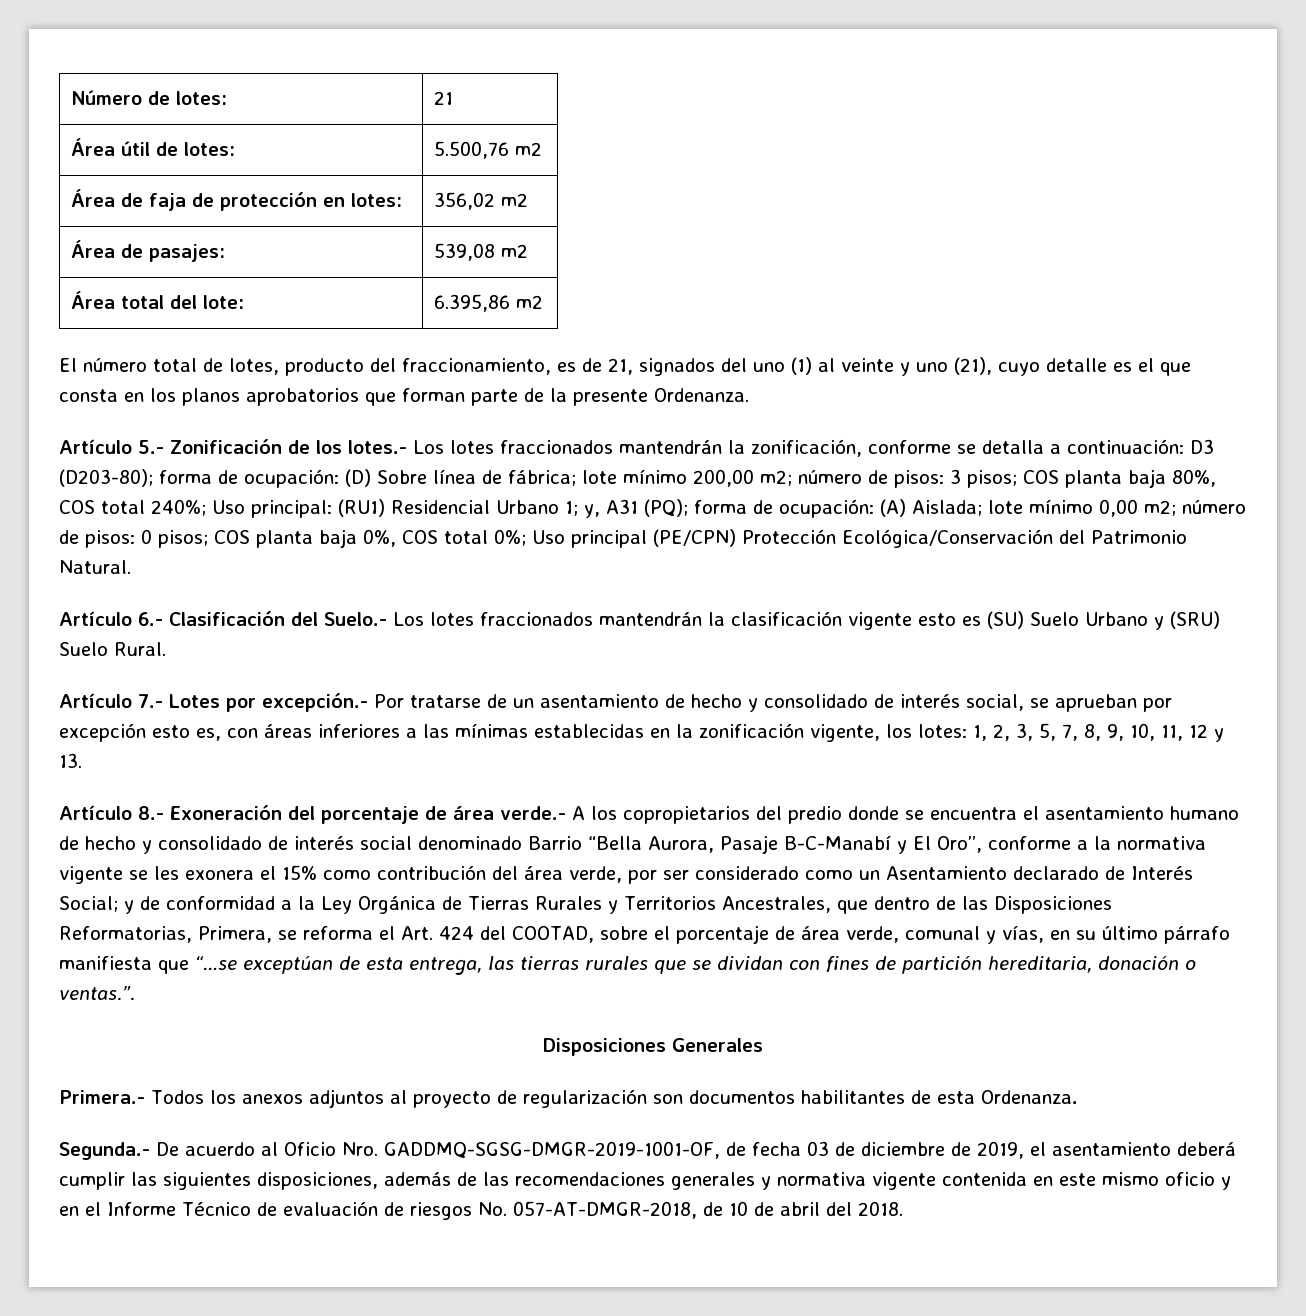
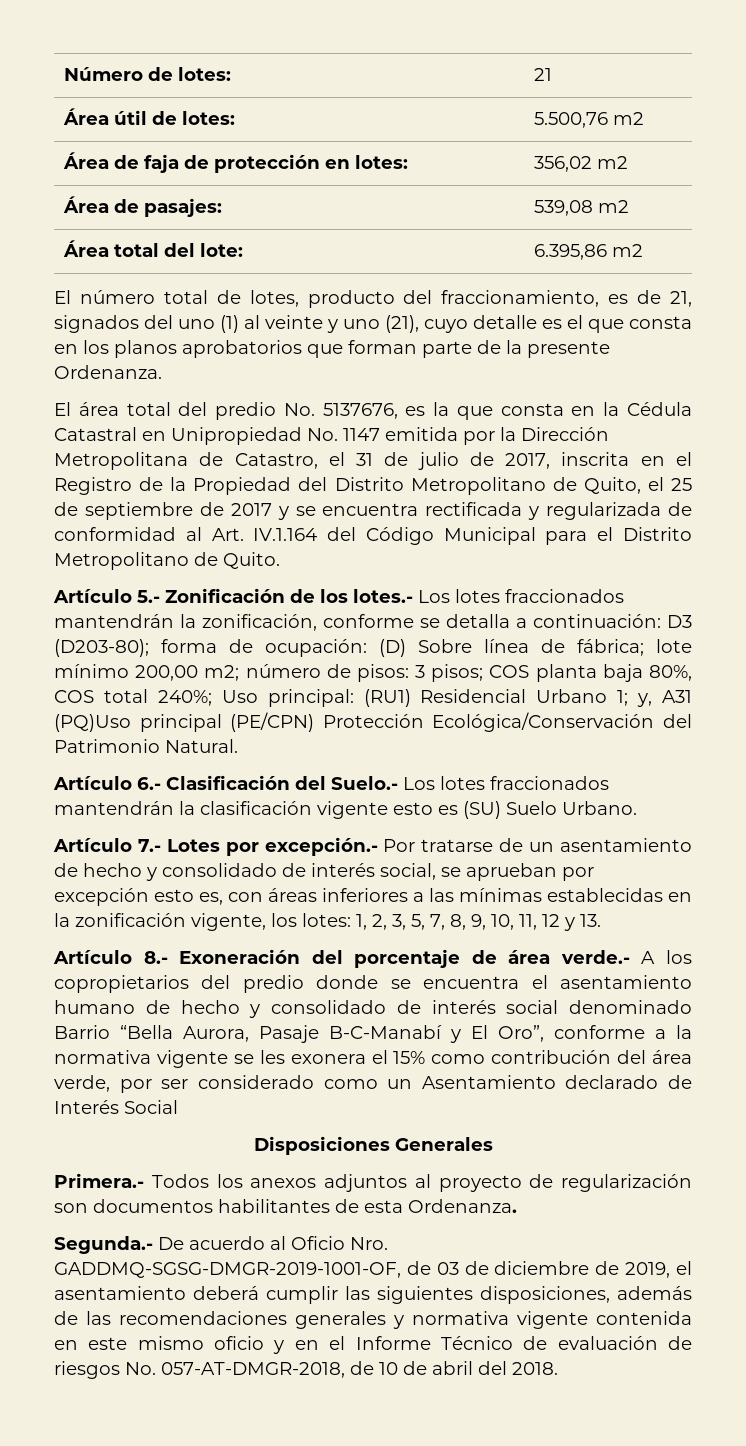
+ El área total del predio No. 5137676, es la que consta en la Cédula Catastral en Unipropiedad No. 1147 emitida por la Dirección Metropolitana de Catastro, el 31 de julio de 2017, inscrita en el Registro de la Propiedad del Distrito Metropolitano de Quito, el 25 de septiembre de 2017 y se encuentra rectificada y regularizada de conformidad al Art. IV.1.164 del Código Municipal para el Distrito Metropolitano de Quito.
- Artículo 5.- Zonificación de los lotes.- Los lotes fraccionados mantendrán la zonificación, conforme se detalla a continuación: D3 (D203-80); forma de ocupación: (D) Sobre línea de fábrica; lote mínimo 200,00 m2; número de pisos: 3 pisos; COS planta baja 80%, COS total 240%; Uso principal: (RU1) Residencial Urbano 1; y, A31 (PQ); forma de ocupación: (A) Aislada; lote mínimo 0,00 m2; número de pisos: 0 pisos; COS planta baja 0%, COS total 0%; Uso principal (PE/CPN) Protección Ecológica/Conservación del Patrimonio Natural.
+ Artículo 5.- Zonificación de los lotes.- Los lotes fraccionados mantendrán la zonificación, conforme se detalla a continuación: D3 (D203-80); forma de ocupación: (D) Sobre línea de fábrica; lote mínimo 200,00 m2; número de pisos: 3 pisos; COS planta baja 80%, COS total 240%; Uso principal: (RU1) Residencial Urbano 1; y, A31 (PQ)Uso principal (PE/CPN) Protección Ecológica/Conservación del Patrimonio Natural.
- Artículo 6.- Clasificación del Suelo.- Los lotes fraccionados mantendrán la clasificación vigente esto es (SU) Suelo Urbano y (SRU) Suelo Rural.
+ Artículo 6.- Clasificación del Suelo.- Los lotes fraccionados mantendrán la clasificación vigente esto es (SU) Suelo Urbano.
- Artículo 8.- Exoneración del porcentaje de área verde.- A los copropietarios del predio donde se encuentra el asentamiento humano de hecho y consolidado de interés social denominado Barrio “Bella Aurora, Pasaje B-C-Manabí y El Oro”, conforme a la normativa vigente se les exonera el 15% como contribución del área verde, por ser considerado como un Asentamiento declarado de Interés Social; y de conformidad a la Ley Orgánica de Tierras Rurales y Territorios Ancestrales, que dentro de las Disposiciones Reformatorias, Primera, se reforma el Art. 424 del COOTAD, sobre el porcentaje de área verde, comunal y vías, en su último párrafo manifiesta que “…se exceptúan de esta entrega, las tierras rurales que se dividan con fines de partición hereditaria, donación o ventas.”.
+ Artículo 8.- Exoneración del porcentaje de área verde.- A los copropietarios del predio donde se encuentra el asentamiento humano de hecho y consolidado de interés social denominado Barrio “Bella Aurora, Pasaje B-C-Manabí y El Oro”, conforme a la normativa vigente se les exonera el 15% como contribución del área verde, por ser considerado como un Asentamiento declarado de Interés Social
- Segunda.- De acuerdo al Oficio Nro. GADDMQ-SGSG-DMGR-2019-1001-OF, de fecha 03 de diciembre de 2019, el asentamiento deberá cumplir las siguientes disposiciones, además de las recomendaciones generales y normativa vigente contenida en este mismo oficio y en el Informe Técnico de evaluación de riesgos No. 057-AT-DMGR-2018, de 10 de abril del 2018.
+ Segunda.- De acuerdo al Oficio Nro. GADDMQ-SGSG-DMGR-2019-1001-OF, de 03 de diciembre de 2019, el asentamiento deberá cumplir las siguientes disposiciones, además de las recomendaciones generales y normativa vigente contenida en este mismo oficio y en el Informe Técnico de evaluación de riesgos No. 057-AT-DMGR-2018, de 10 de abril del 2018.

